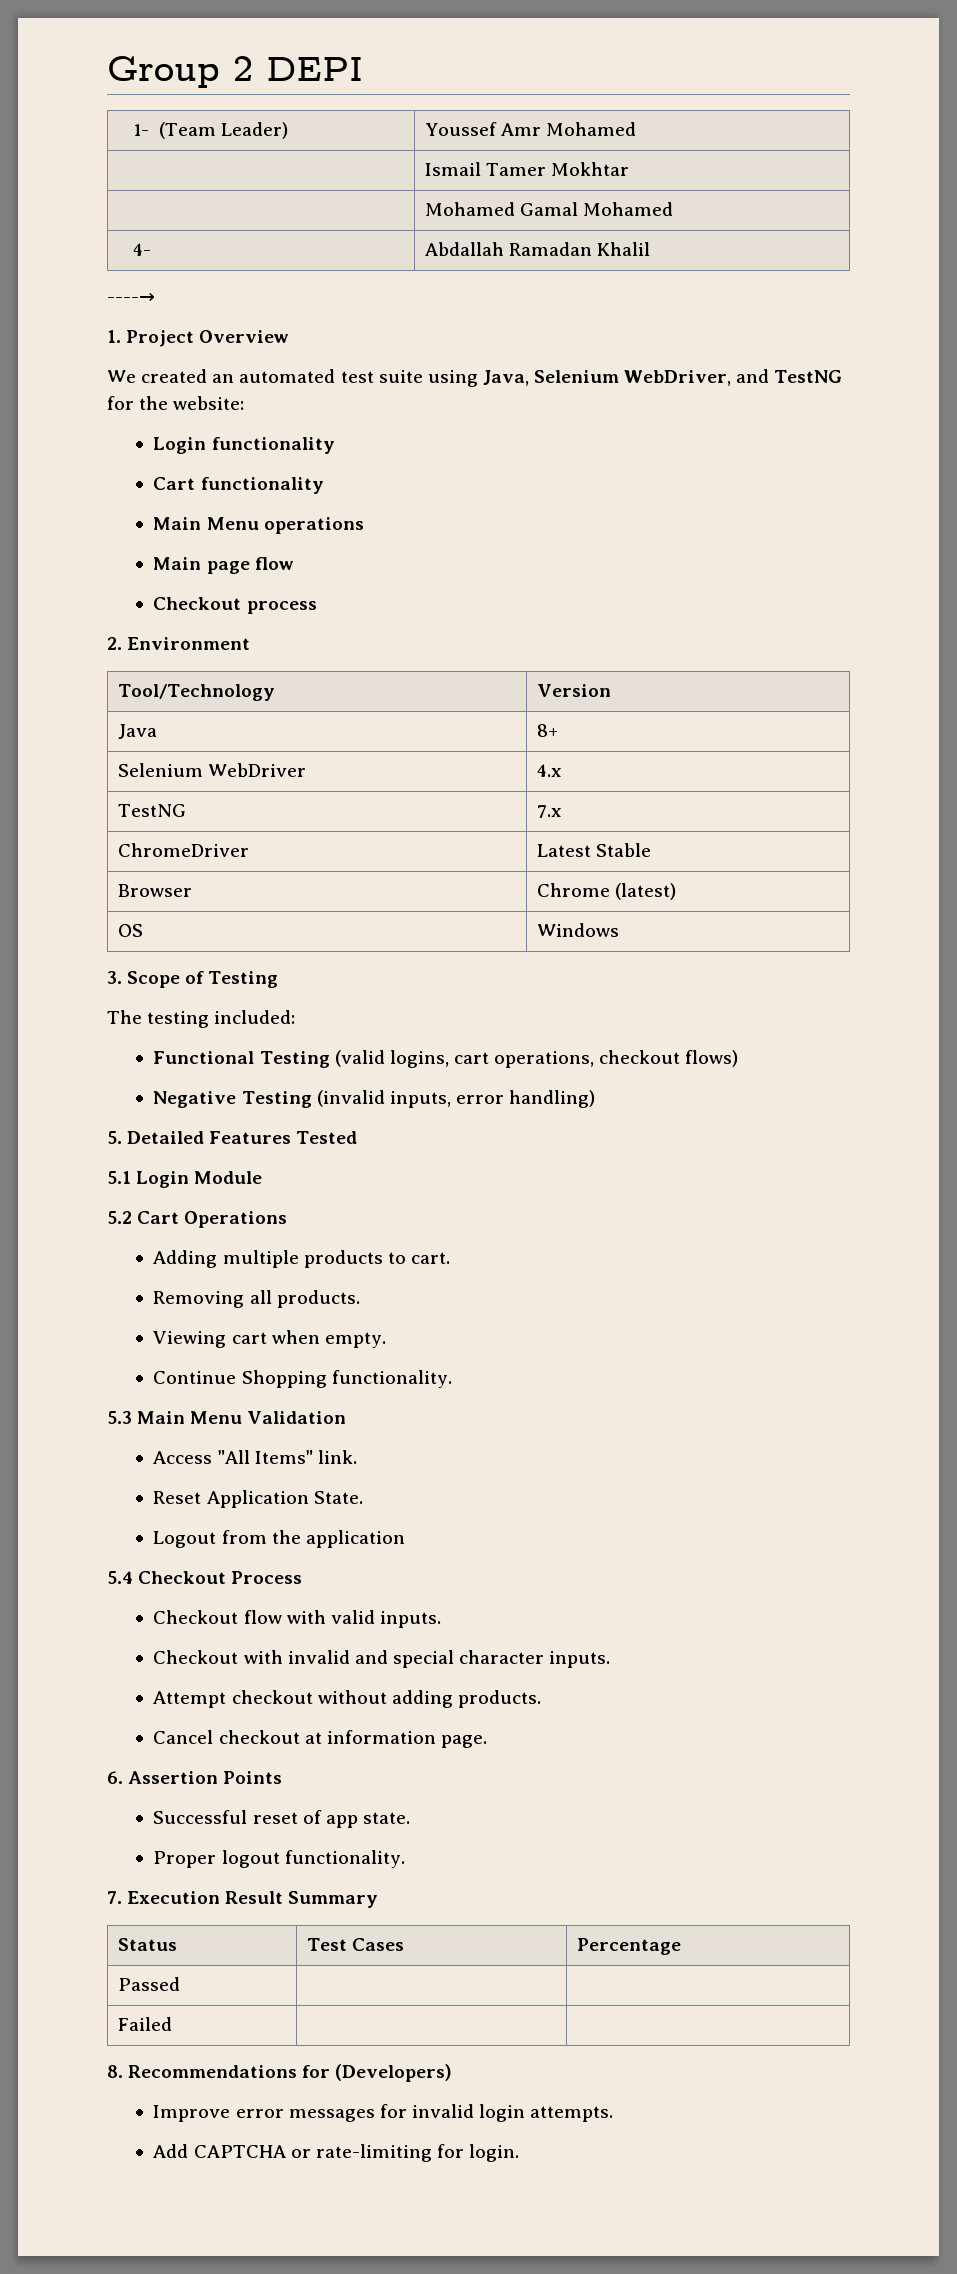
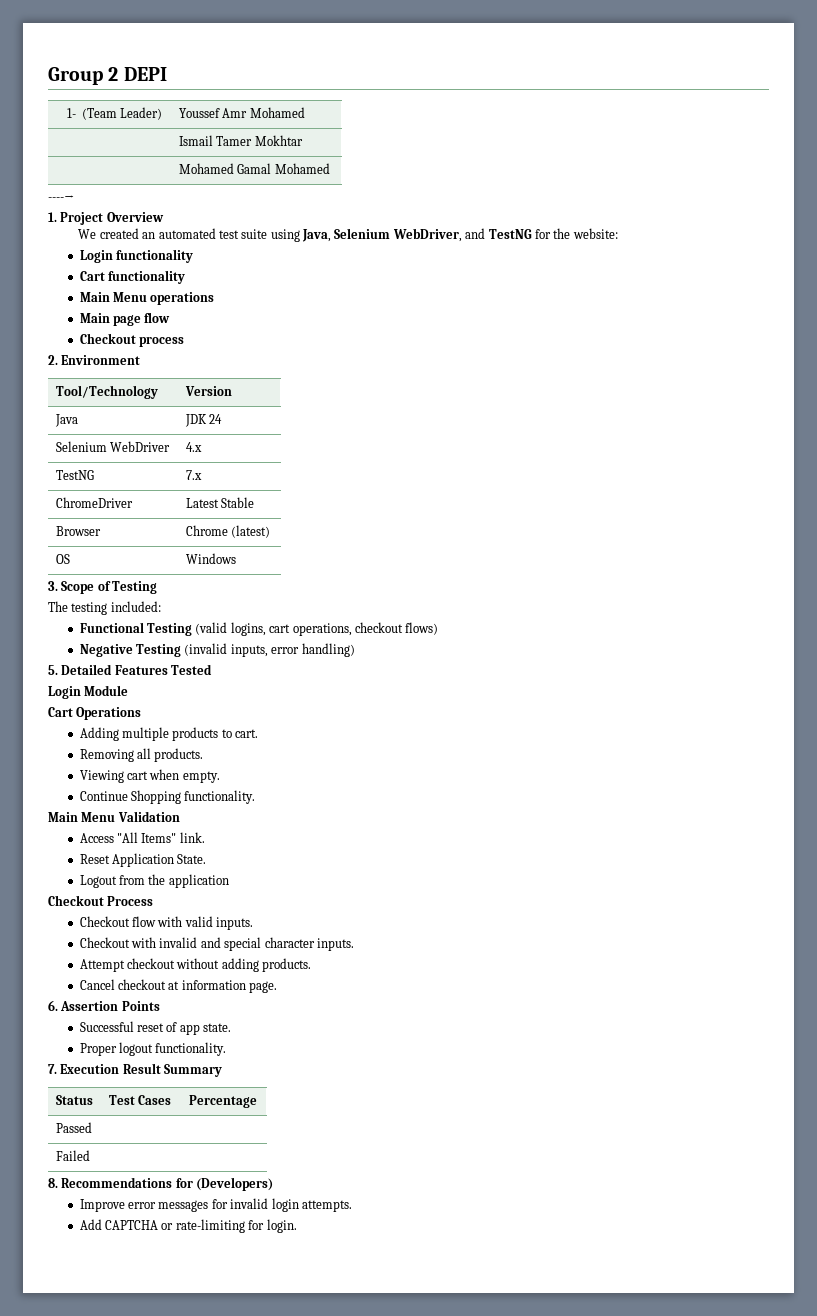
- 4- | Abdallah Ramadan Khalil
- Java | 8+
+ Java | JDK 24
- 5.1 Login Module
+ Login Module
- 5.2 Cart Operations
+ Cart Operations
- 5.3 Main Menu Validation
+ Main Menu Validation
- 5.4 Checkout Process
+ Checkout Process

